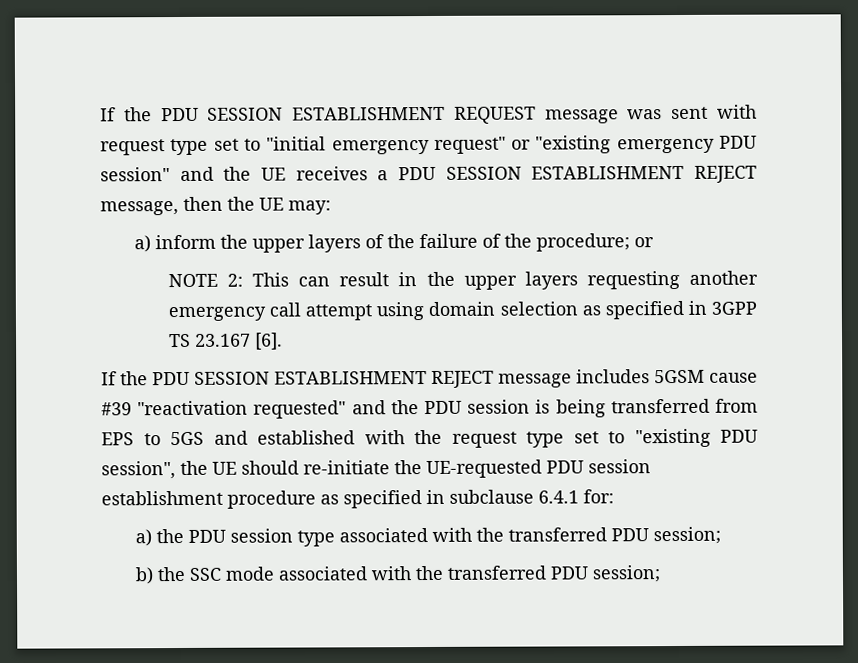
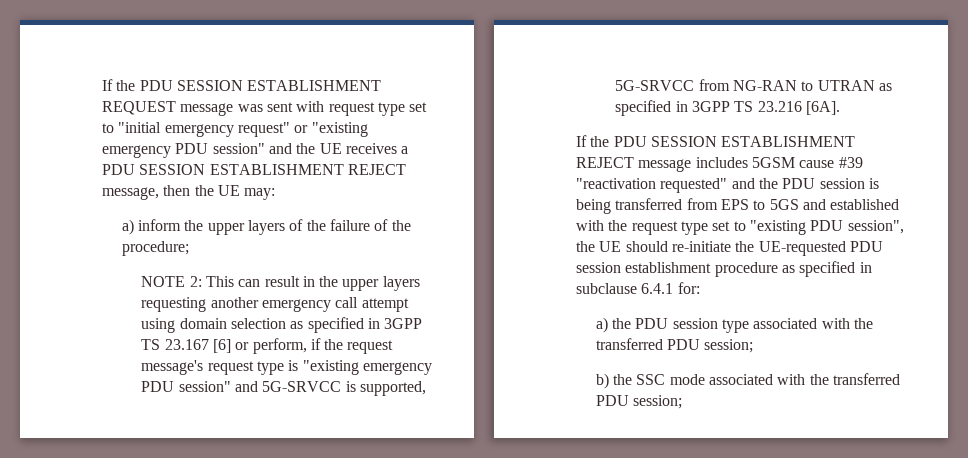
- a) inform the upper layers of the failure of the procedure; or
+ a) inform the upper layers of the failure of the procedure;
- NOTE 2: This can result in the upper layers requesting another emergency call attempt using domain selection as specified in 3GPP TS 23.167 [6].
+ NOTE 2: This can result in the upper layers requesting another emergency call attempt using domain selection as specified in 3GPP TS 23.167 [6] or perform, if the request message's request type is "existing emergency PDU session" and 5G-SRVCC is supported, 5G-SRVCC from NG-RAN to UTRAN as specified in 3GPP TS 23.216 [6A].

